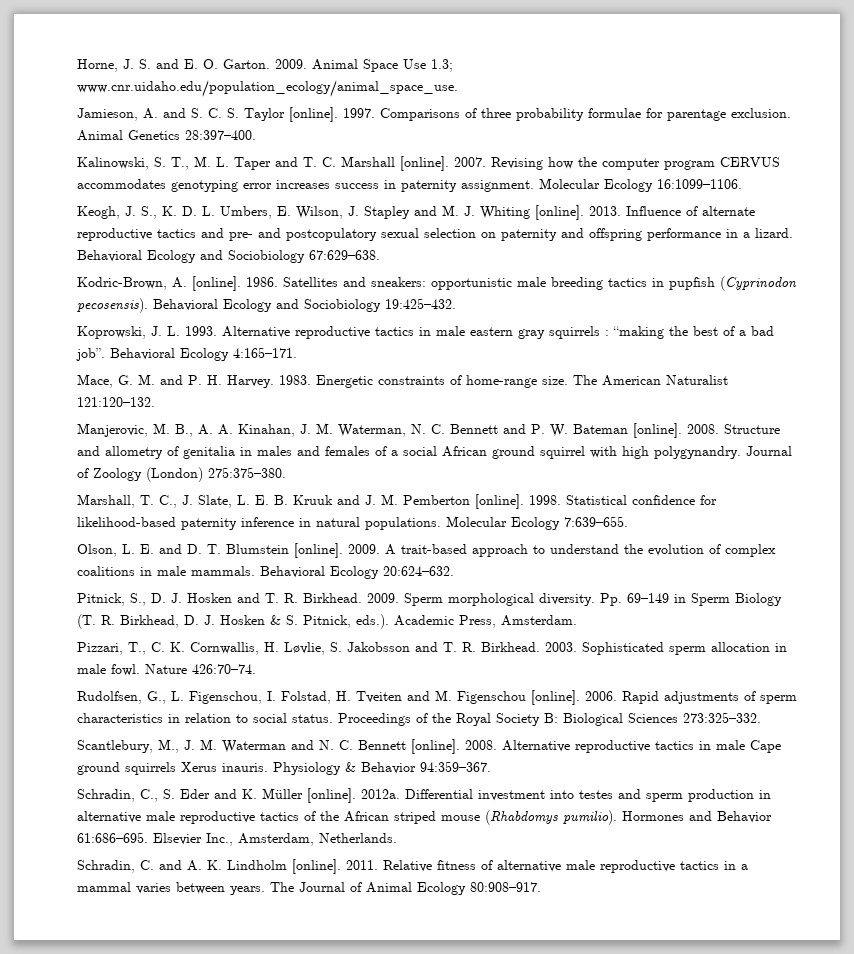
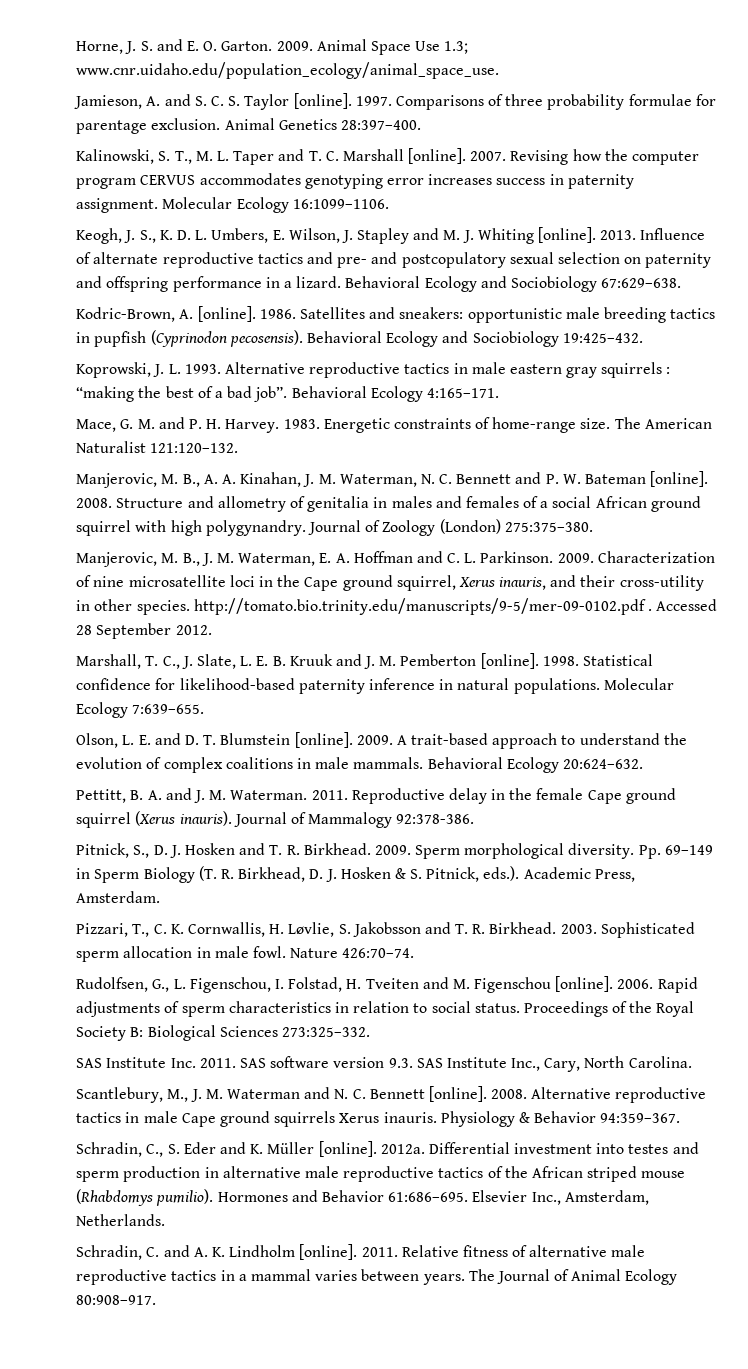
+ Manjerovic, M. B., J. M. Waterman, E. A. Hoffman and C. L. Parkinson. 2009. Characterization of nine microsatellite loci in the Cape ground squirrel, Xerus inauris, and their cross-utility in other species. http://tomato.bio.trinity.edu/manuscripts/9-5/mer-09-0102.pdf . Accessed 28 September 2012.
+ Pettitt, B. A. and J. M. Waterman. 2011. Reproductive delay in the female Cape ground squirrel (Xerus inauris). Journal of Mammalogy 92:378-386.
+ SAS Institute Inc. 2011. SAS software version 9.3. SAS Institute Inc., Cary, North Carolina.

